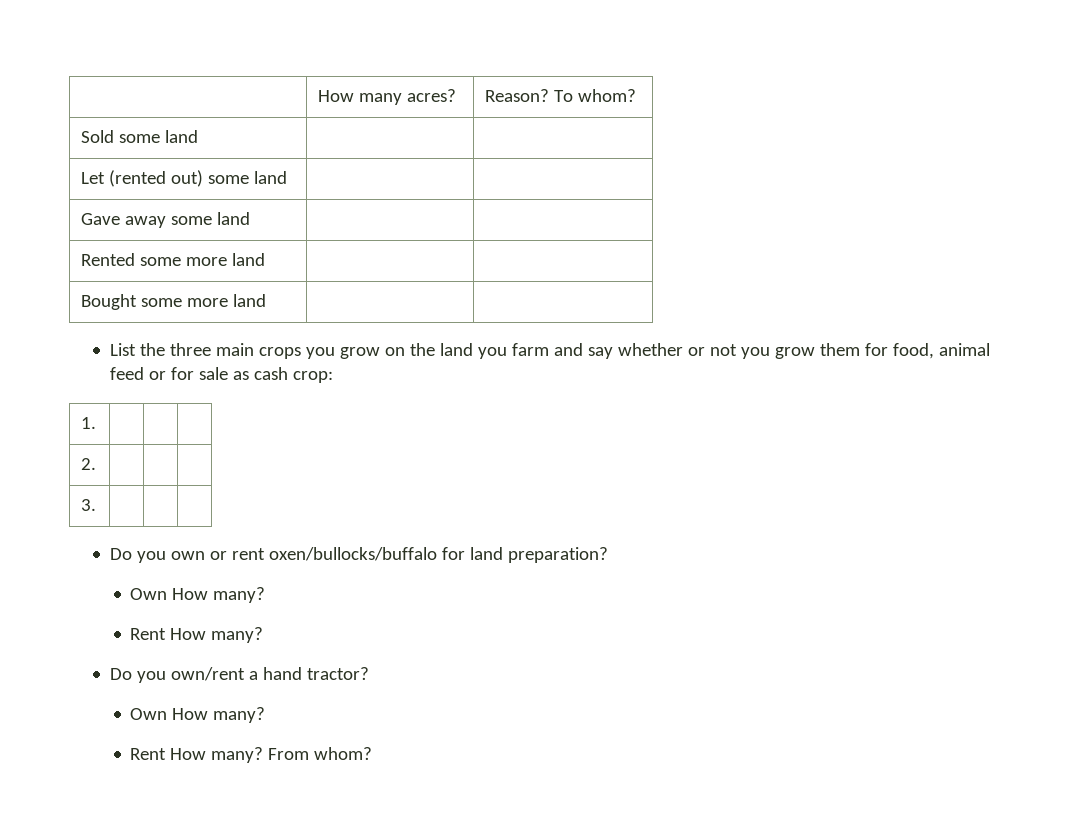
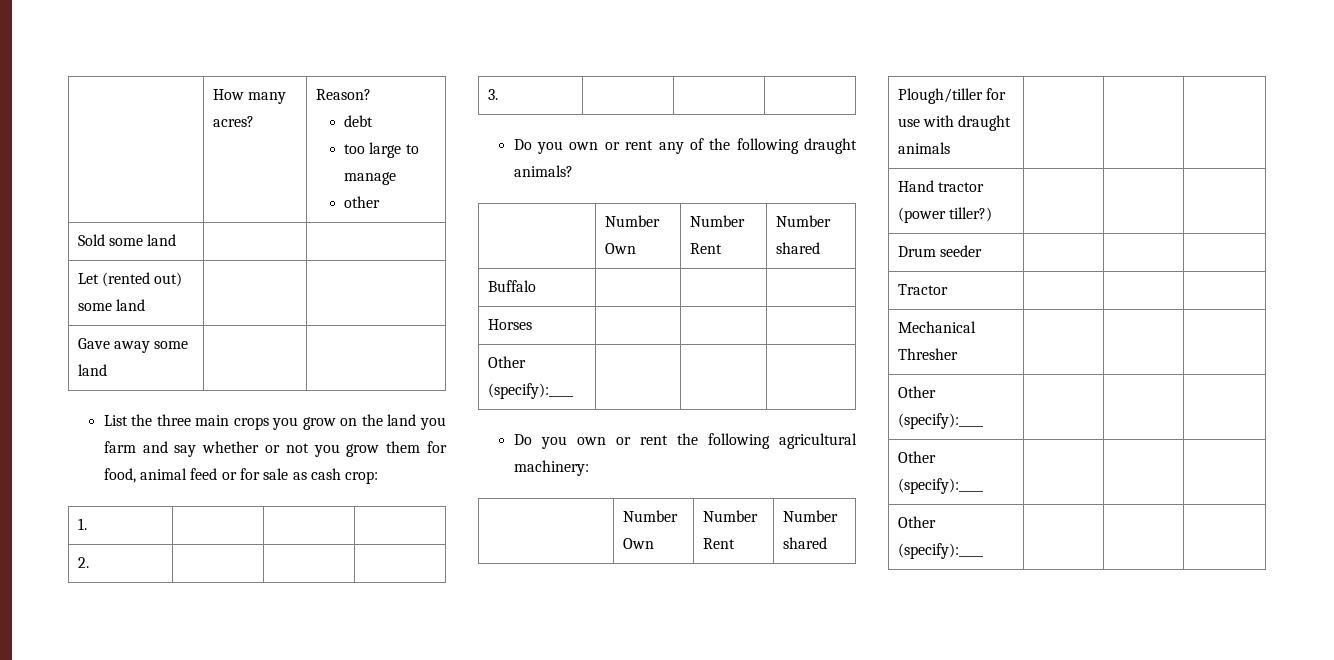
- | How many acres? | Reason? To whom?
+ | How many acres? | Reason?
+ debt
+ too large to manage
+ other
- Rented some more land | |
- Bought some more land | |
- Do you own or rent oxen/bullocks/buffalo for land preparation?
- Own How many?
- Rent How many?
- Do you own/rent a hand tractor?
- Own How many?
- Rent How many? From whom?
+ Do you own or rent any of the following draught animals?
+ | Number Own | Number Rent | Number shared
+ Buffalo | | |
+ Horses | | |
+ Other (specify):____ | | |
+ Do you own or rent the following agricultural machinery:
+ | Number Own | Number Rent | Number shared
+ Plough/tiller for use with draught animals | | |
+ Hand tractor (power tiller?) | | |
+ Drum seeder | | |
+ Tractor | | |
+ Mechanical Thresher | | |
+ Other (specify):____ | | |
+ Other (specify):____ | | |
+ Other (specify):____ | | |

